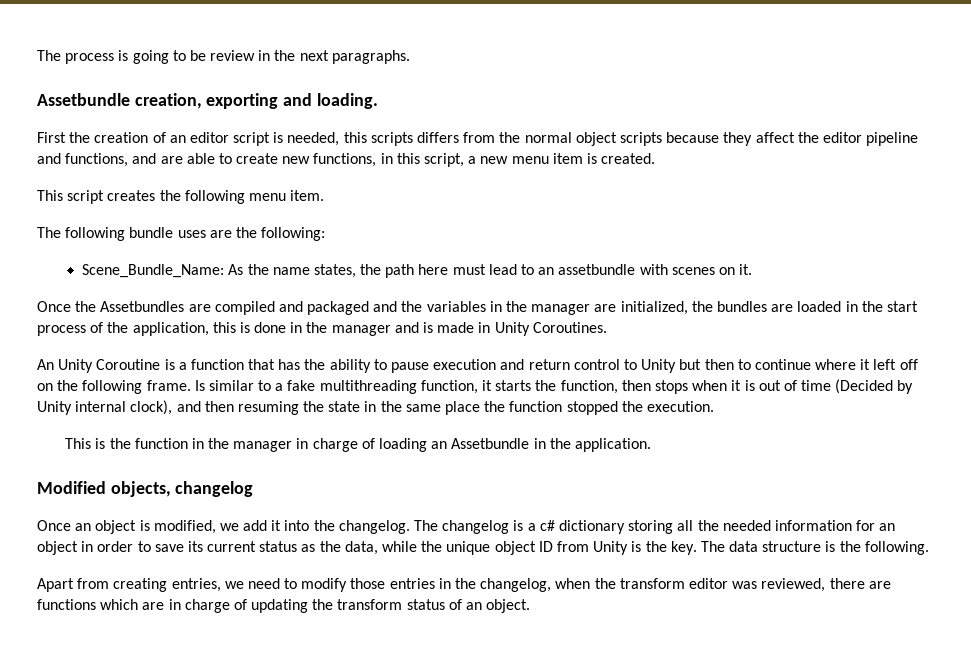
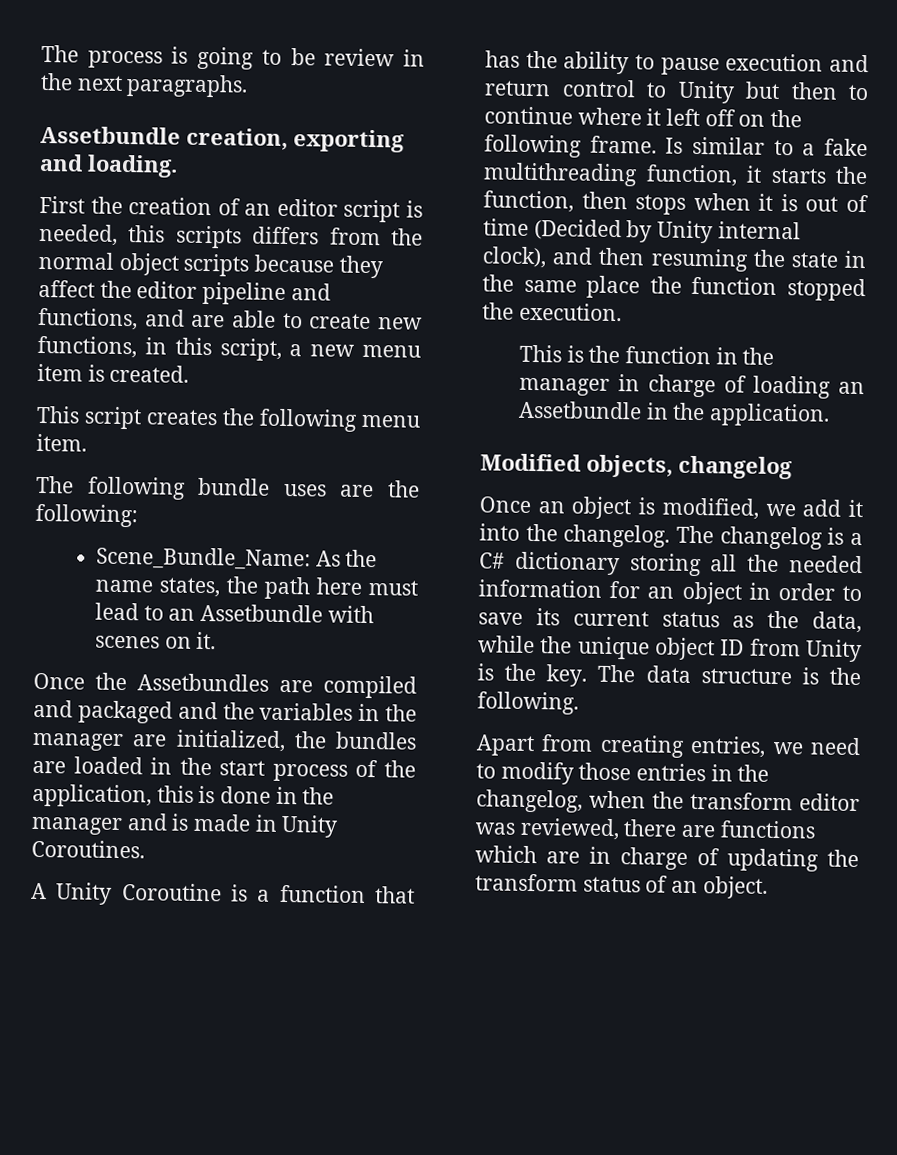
- Scene_Bundle_Name: As the name states, the path here must lead to an assetbundle with scenes on it.
+ Scene_Bundle_Name: As the name states, the path here must lead to an Assetbundle with scenes on it.
- An Unity Coroutine is a function that has the ability to pause execution and return control to Unity but then to continue where it left off on the following frame.
+ A Unity Coroutine is a function that has the ability to pause execution and return control to Unity but then to continue where it left off on the following frame.
- The changelog is a c# dictionary storing all the needed information for an object in order to save its current status as the data, while the unique object ID from Unity is the key.
+ The changelog is a C# dictionary storing all the needed information for an object in order to save its current status as the data, while the unique object ID from Unity is the key.

